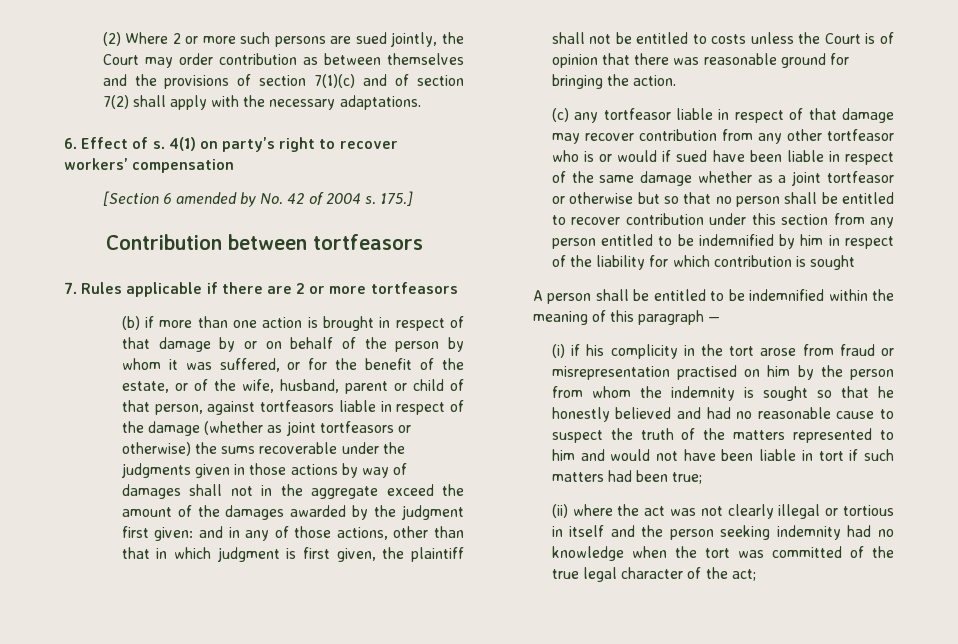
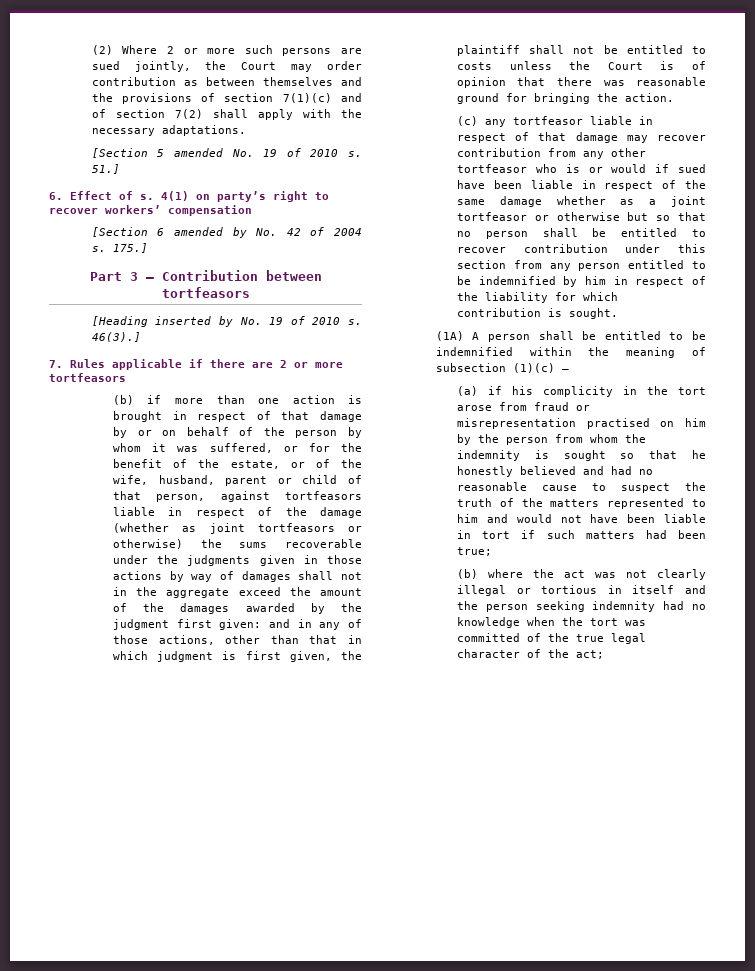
+ [Section 5 amended No. 19 of 2010 s. 51.]
- Contribution between tortfeasors
+ Part 3 — Contribution between tortfeasors
+ [Heading inserted by No. 19 of 2010 s. 46(3).]
- (c) any tortfeasor liable in respect of that damage may recover contribution from any other tortfeasor who is or would if sued have been liable in respect of the same damage whether as a joint tortfeasor or otherwise but so that no person shall be entitled to recover contribution under this section from any person entitled to be indemnified by him in respect of the liability for which contribution is sought
- A person shall be entitled to be indemnified within the meaning of this paragraph —
+ (c) any tortfeasor liable in respect of that damage may recover contribution from any other tortfeasor who is or would if sued have been liable in respect of the same damage whether as a joint tortfeasor or otherwise but so that no person shall be entitled to recover contribution under this section from any person entitled to be indemnified by him in respect of the liability for which contribution is sought.
+ (1A) A person shall be entitled to be indemnified within the meaning of subsection (1)(c) —
- (i) if his complicity in the tort arose from fraud or misrepresentation practised on him by the person from whom the indemnity is sought so that he honestly believed and had no reasonable cause to suspect the truth of the matters represented to him and would not have been liable in tort if such matters had been true;
+ (a) if his complicity in the tort arose from fraud or misrepresentation practised on him by the person from whom the indemnity is sought so that he honestly believed and had no reasonable cause to suspect the truth of the matters represented to him and would not have been liable in tort if such matters had been true;
- (ii) where the act was not clearly illegal or tortious in itself and the person seeking indemnity had no knowledge when the tort was committed of the true legal character of the act;
+ (b) where the act was not clearly illegal or tortious in itself and the person seeking indemnity had no knowledge when the tort was committed of the true legal character of the act;

